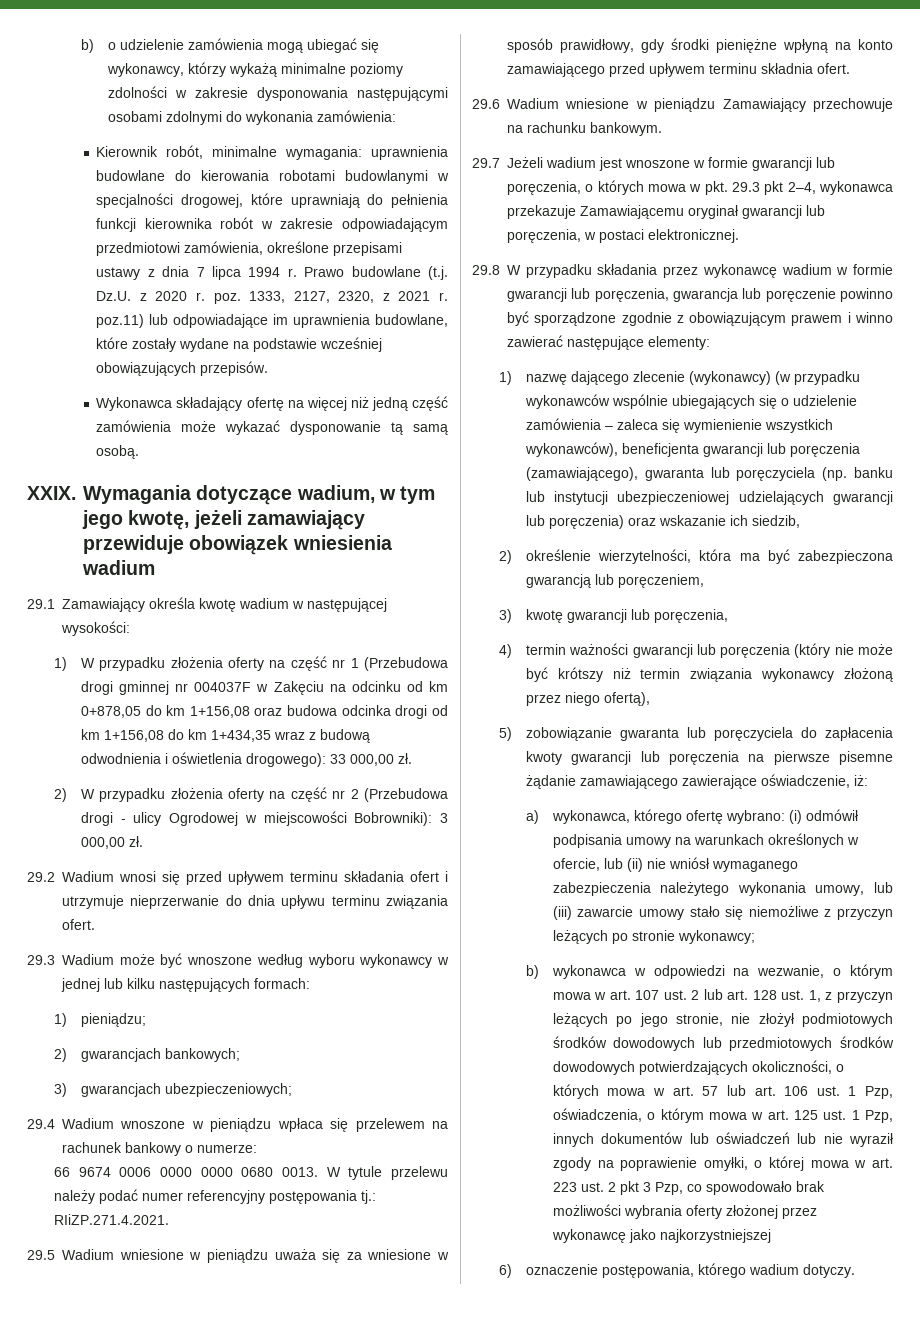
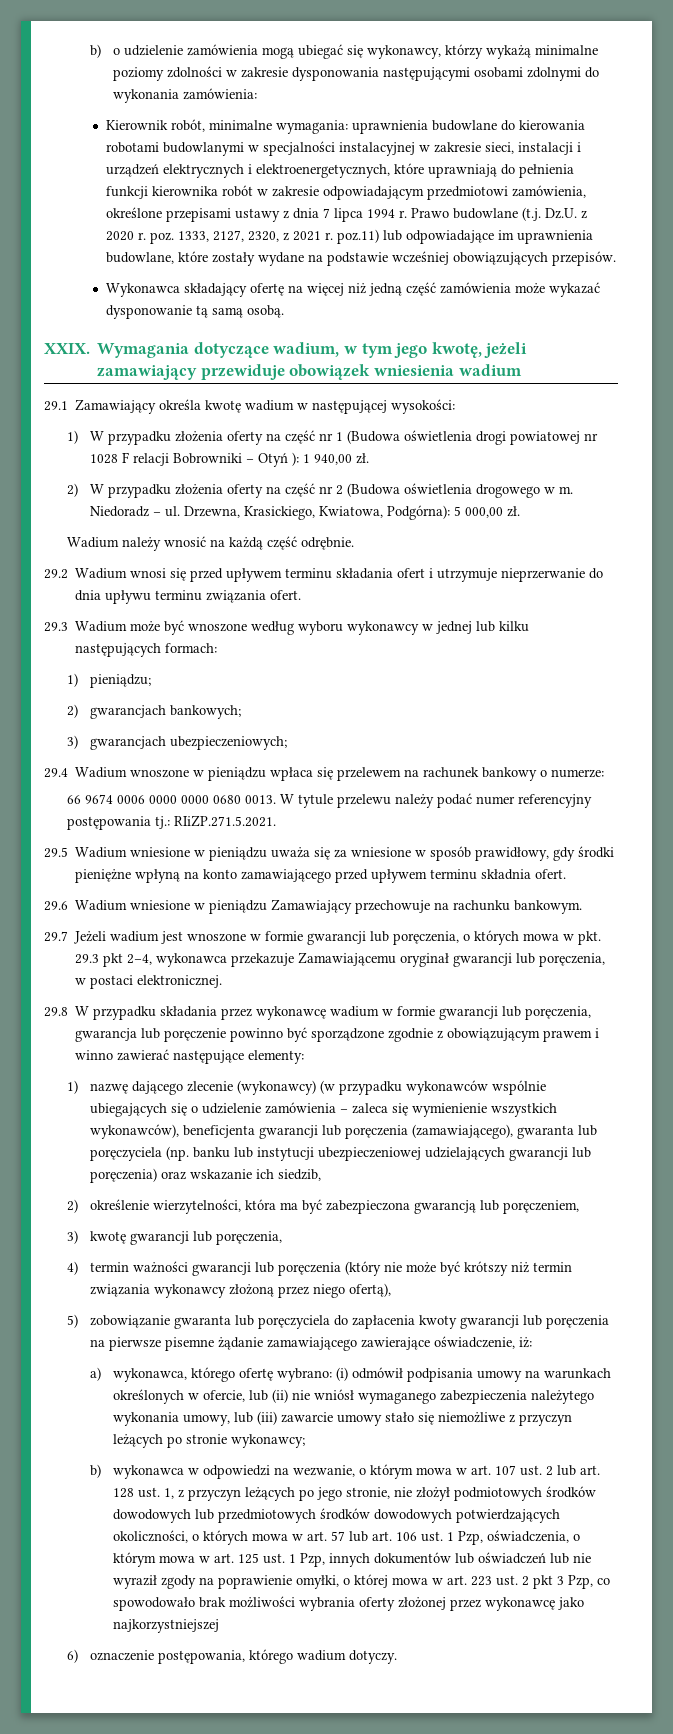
- Kierownik robót, minimalne wymagania: uprawnienia budowlane do kierowania robotami budowlanymi w specjalności drogowej, które uprawniają do pełnienia funkcji kierownika robót w zakresie odpowiadającym przedmiotowi zamówienia, określone przepisami ustawy z dnia 7 lipca 1994 r.
+ Kierownik robót, minimalne wymagania: uprawnienia budowlane do kierowania robotami budowlanymi w specjalności instalacyjnej w zakresie sieci, instalacji i urządzeń elektrycznych i elektroenergetycznych, które uprawniają do pełnienia funkcji kierownika robót w zakresie odpowiadającym przedmiotowi zamówienia, określone przepisami ustawy z dnia 7 lipca 1994 r.
- 1) W przypadku złożenia oferty na część nr 1 (Przebudowa drogi gminnej nr 004037F w Zakęciu na odcinku od km 0+878,05 do km 1+156,08 oraz budowa odcinka drogi od km 1+156,08 do km 1+434,35 wraz z budową odwodnienia i oświetlenia drogowego): 33 000,00 zł.
+ 1) W przypadku złożenia oferty na część nr 1 (Budowa oświetlenia drogi powiatowej nr 1028 F relacji Bobrowniki – Otyń ): 1 940,00 zł.
- 2) W przypadku złożenia oferty na część nr 2 (Przebudowa drogi - ulicy Ogrodowej w miejscowości Bobrowniki): 3 000,00 zł.
+ 2) W przypadku złożenia oferty na część nr 2 (Budowa oświetlenia drogowego w m. Niedoradz – ul. Drzewna, Krasickiego, Kwiatowa, Podgórna): 5 000,00 zł.
+ Wadium należy wnosić na każdą część odrębnie.
- W tytule przelewu należy podać numer referencyjny postępowania tj.: RIiZP.271.4.2021.
+ W tytule przelewu należy podać numer referencyjny postępowania tj.: RIiZP.271.5.2021.

